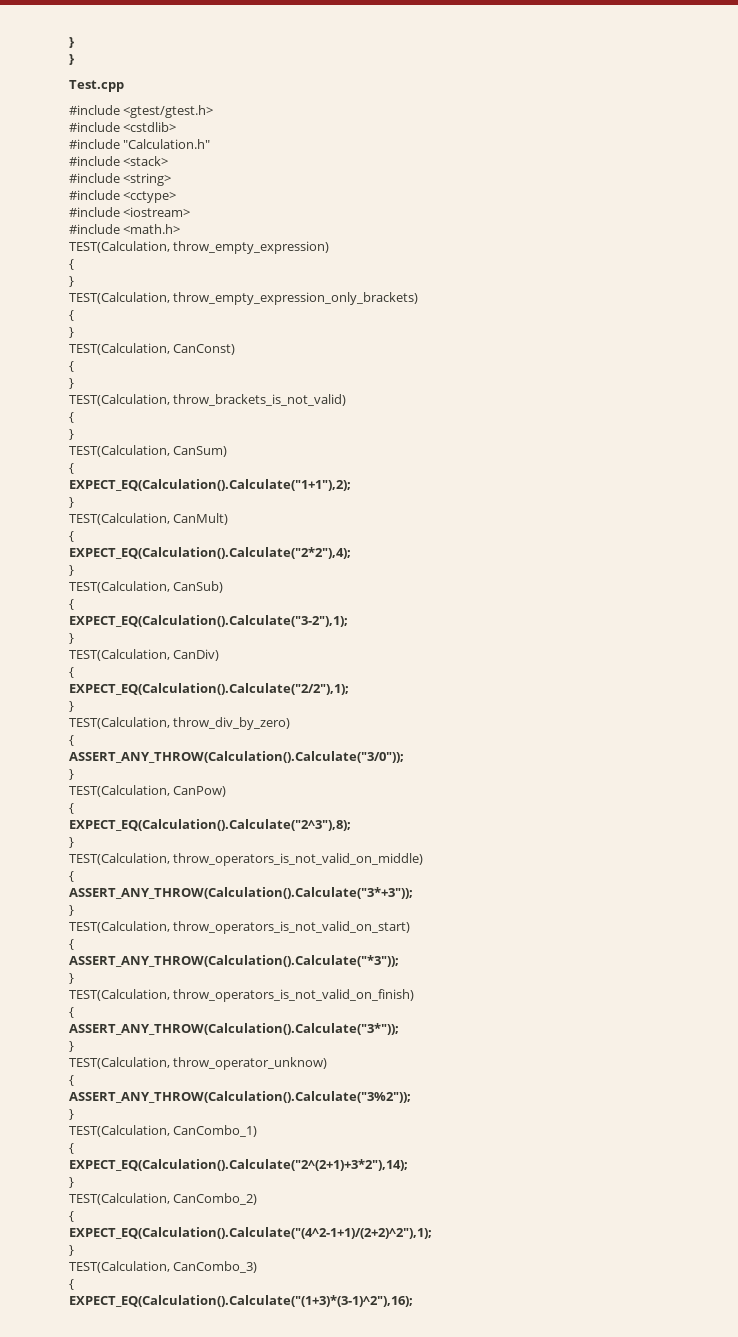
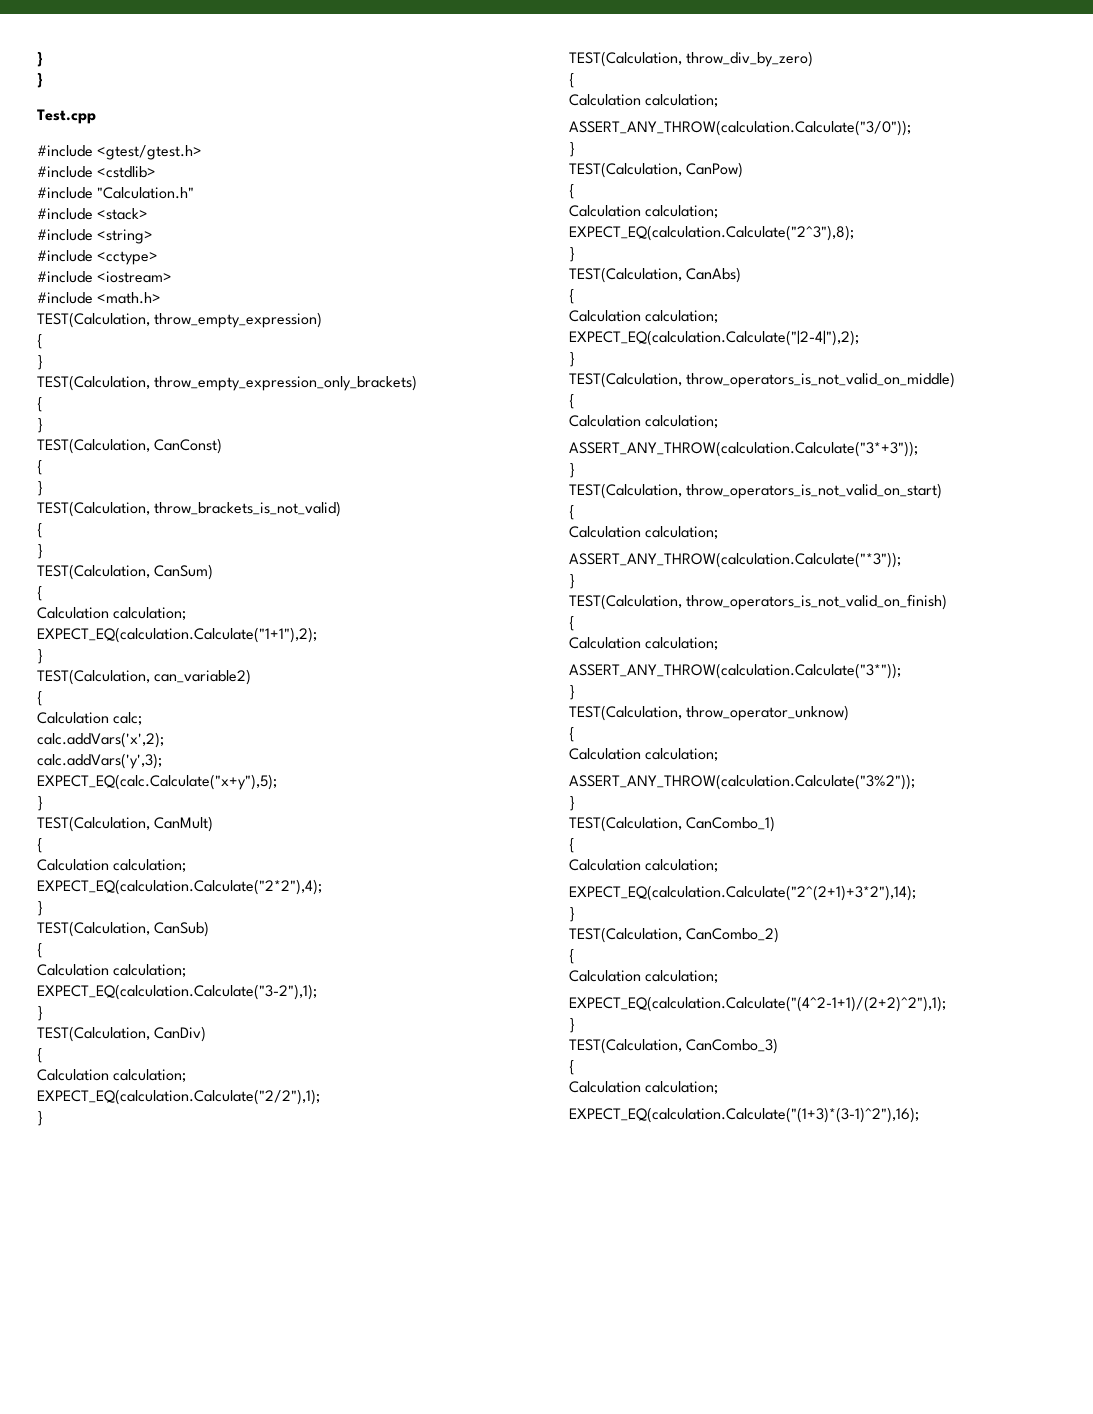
  TEST(Calculation, CanSum)
  {
- EXPECT_EQ(Calculation().Calculate("1+1"),2);
+ Calculation calculation;
+ EXPECT_EQ(calculation.Calculate("1+1"),2);
+ }
+ TEST(Calculation, can_variable2)
+ {
+ Calculation calc;
+ calc.addVars('x',2);
+ calc.addVars('y',3);
+ EXPECT_EQ(calc.Calculate("x+y"),5);
  TEST(Calculation, CanMult)
  {
- EXPECT_EQ(Calculation().Calculate("2*2"),4);
+ Calculation calculation;
+ EXPECT_EQ(calculation.Calculate("2*2"),4);
  TEST(Calculation, CanSub)
  {
- EXPECT_EQ(Calculation().Calculate("3-2"),1);
+ Calculation calculation;
+ EXPECT_EQ(calculation.Calculate("3-2"),1);
  TEST(Calculation, CanDiv)
  {
- EXPECT_EQ(Calculation().Calculate("2/2"),1);
+ Calculation calculation;
+ EXPECT_EQ(calculation.Calculate("2/2"),1);
  TEST(Calculation, throw_div_by_zero)
  {
- ASSERT_ANY_THROW(Calculation().Calculate("3/0"));
+ Calculation calculation;
+ ASSERT_ANY_THROW(calculation.Calculate("3/0"));
  TEST(Calculation, CanPow)
  {
- EXPECT_EQ(Calculation().Calculate("2^3"),8);
+ Calculation calculation;
+ EXPECT_EQ(calculation.Calculate("2^3"),8);
+ }
+ TEST(Calculation, CanAbs)
+ {
+ Calculation calculation;
+ EXPECT_EQ(calculation.Calculate("|2-4|"),2);
  TEST(Calculation, throw_operators_is_not_valid_on_middle)
  {
- ASSERT_ANY_THROW(Calculation().Calculate("3*+3"));
+ Calculation calculation;
+ ASSERT_ANY_THROW(calculation.Calculate("3*+3"));
  TEST(Calculation, throw_operators_is_not_valid_on_start)
  {
- ASSERT_ANY_THROW(Calculation().Calculate("*3"));
+ Calculation calculation;
+ ASSERT_ANY_THROW(calculation.Calculate("*3"));
  TEST(Calculation, throw_operators_is_not_valid_on_finish)
  {
- ASSERT_ANY_THROW(Calculation().Calculate("3*"));
+ Calculation calculation;
+ ASSERT_ANY_THROW(calculation.Calculate("3*"));
  TEST(Calculation, throw_operator_unknow)
  {
- ASSERT_ANY_THROW(Calculation().Calculate("3%2"));
+ Calculation calculation;
+ ASSERT_ANY_THROW(calculation.Calculate("3%2"));
  TEST(Calculation, CanCombo_1)
  {
- EXPECT_EQ(Calculation().Calculate("2^(2+1)+3*2"),14);
+ Calculation calculation;
+ EXPECT_EQ(calculation.Calculate("2^(2+1)+3*2"),14);
  TEST(Calculation, CanCombo_2)
  {
- EXPECT_EQ(Calculation().Calculate("(4^2-1+1)/(2+2)^2"),1);
+ Calculation calculation;
+ EXPECT_EQ(calculation.Calculate("(4^2-1+1)/(2+2)^2"),1);
  TEST(Calculation, CanCombo_3)
  {
- EXPECT_EQ(Calculation().Calculate("(1+3)*(3-1)^2"),16);
+ Calculation calculation;
+ EXPECT_EQ(calculation.Calculate("(1+3)*(3-1)^2"),16);

